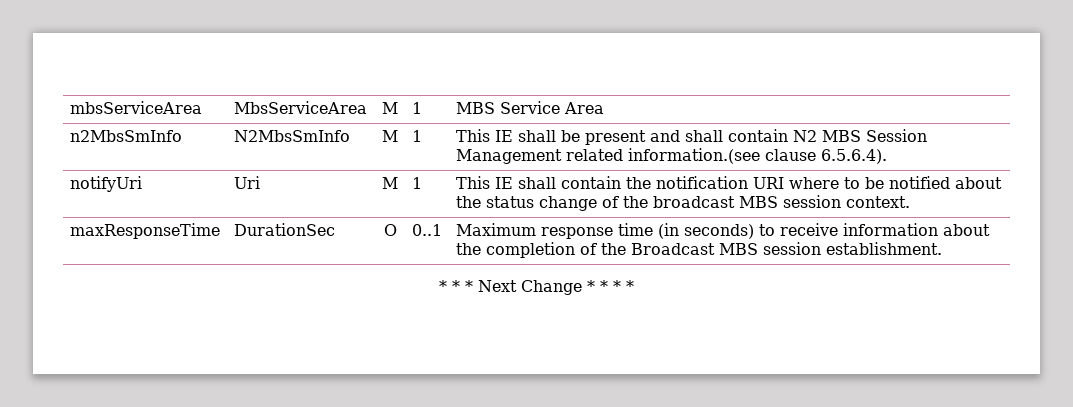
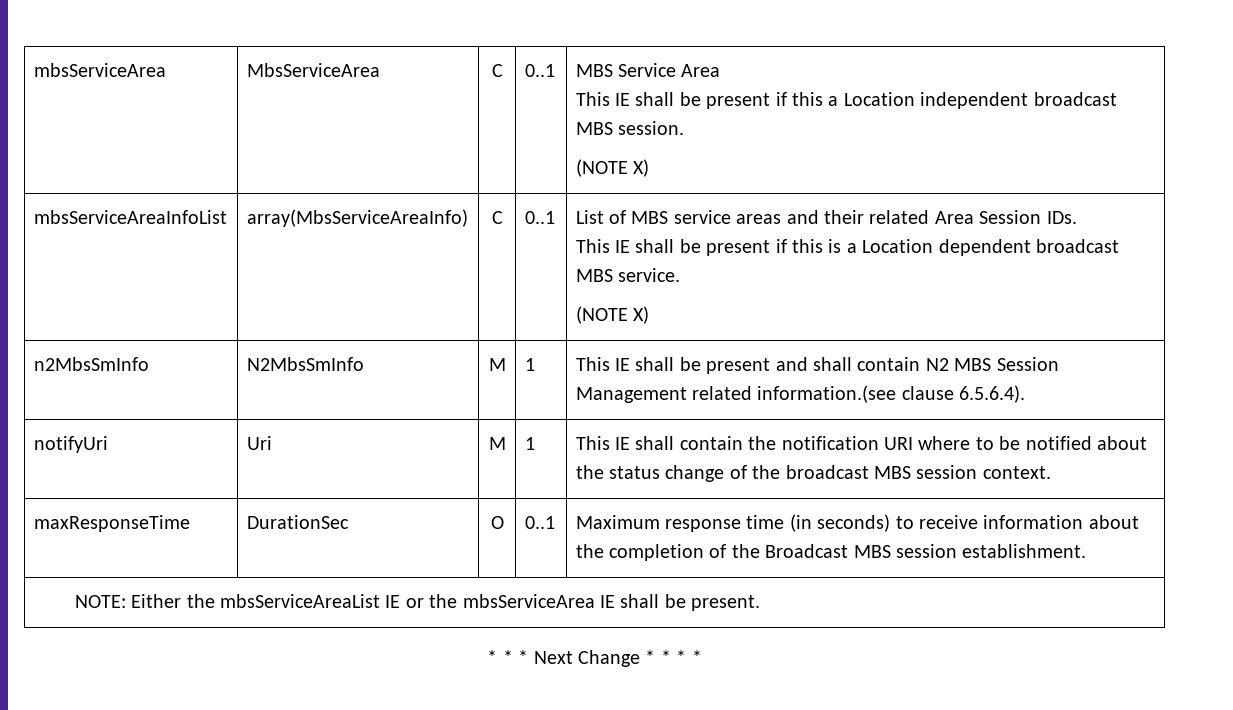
- mbsServiceArea | MbsServiceArea | M | 1 | MBS Service Area
+ mbsServiceArea | MbsServiceArea | C | 0..1 | MBS Service Area
+ This IE shall be present if this a Location independent broadcast MBS session.
+ (NOTE X)
+ mbsServiceAreaInfoList | array(MbsServiceAreaInfo) | C | 0..1 | List of MBS service areas and their related Area Session IDs.
+ This IE shall be present if this is a Location dependent broadcast MBS service.
+ (NOTE X)
+ NOTE: Either the mbsServiceAreaList IE or the mbsServiceArea IE shall be present.

